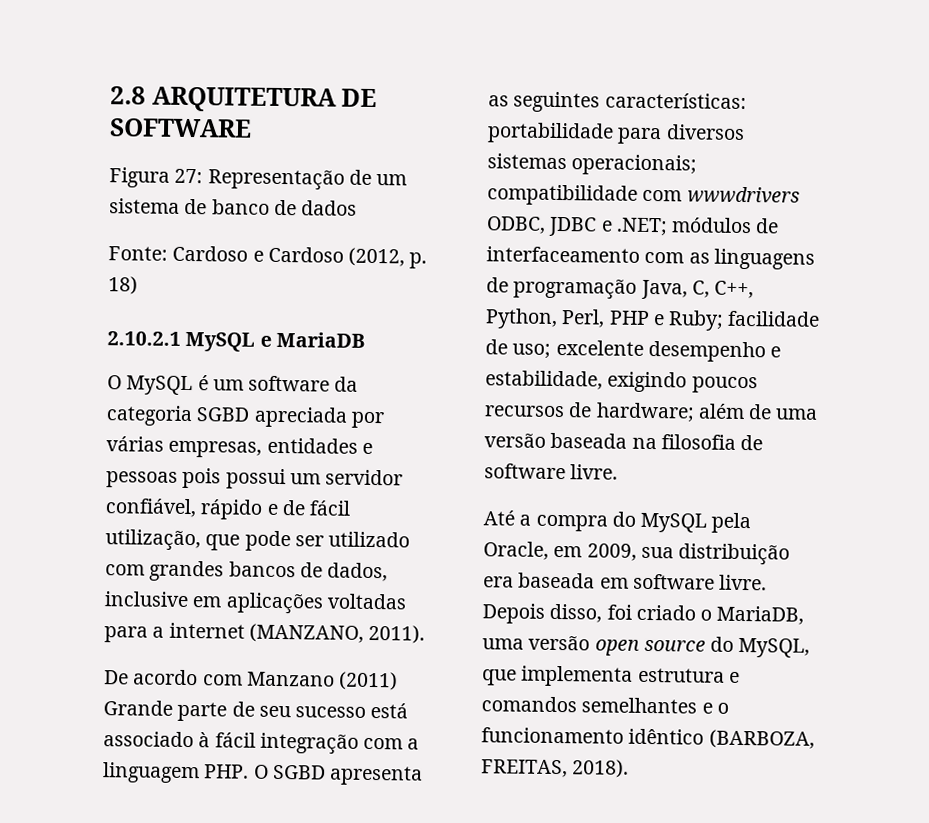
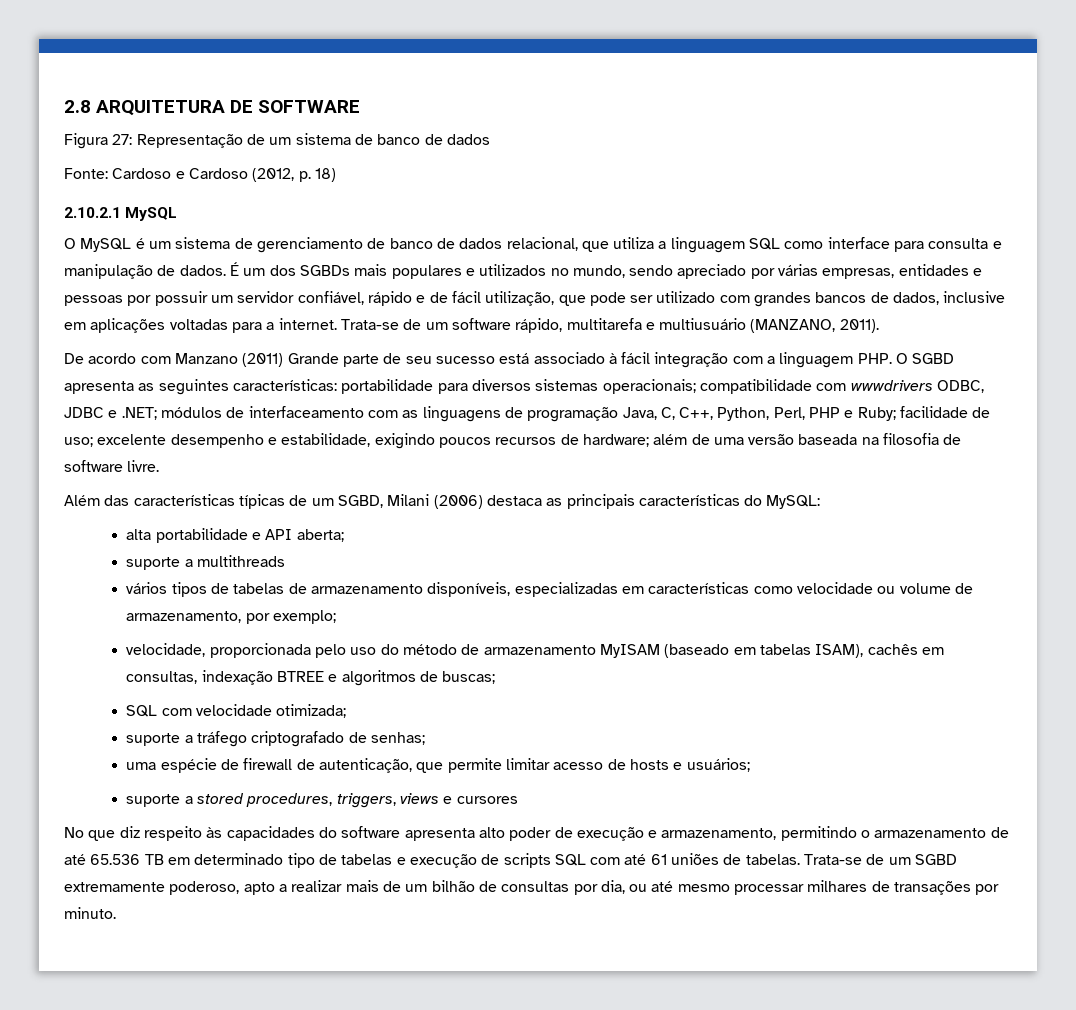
- 2.10.2.1 MySQL e MariaDB
+ 2.10.2.1 MySQL
- O MySQL é um software da categoria SGBD apreciada por várias empresas, entidades e pessoas pois possui um servidor confiável, rápido e de fácil utilização, que pode ser utilizado com grandes bancos de dados, inclusive em aplicações voltadas para a internet (MANZANO, 2011).
+ O MySQL é um sistema de gerenciamento de banco de dados relacional, que utiliza a linguagem SQL como interface para consulta e manipulação de dados. É um dos SGBDs mais populares e utilizados no mundo, sendo apreciado por várias empresas, entidades e pessoas por possuir um servidor confiável, rápido e de fácil utilização, que pode ser utilizado com grandes bancos de dados, inclusive em aplicações voltadas para a internet. Trata-se de um software rápido, multitarefa e multiusuário (MANZANO, 2011).
- Até a compra do MySQL pela Oracle, em 2009, sua distribuição era baseada em software livre. Depois disso, foi criado o MariaDB, uma versão open source do MySQL, que implementa estrutura e comandos semelhantes e o funcionamento idêntico (BARBOZA, FREITAS, 2018).
+ Além das características típicas de um SGBD, Milani (2006) destaca as principais características do MySQL:
+ alta portabilidade e API aberta;
+ suporte a multithreads
+ vários tipos de tabelas de armazenamento disponíveis, especializadas em características como velocidade ou volume de armazenamento, por exemplo;
+ velocidade, proporcionada pelo uso do método de armazenamento MyISAM (baseado em tabelas ISAM), cachês em consultas, indexação BTREE e algoritmos de buscas;
+ SQL com velocidade otimizada;
+ suporte a tráfego criptografado de senhas;
+ uma espécie de firewall de autenticação, que permite limitar acesso de hosts e usuários;
+ suporte a stored procedures, triggers, views e cursores
+ No que diz respeito às capacidades do software apresenta alto poder de execução e armazenamento, permitindo o armazenamento de até 65.536 TB em determinado tipo de tabelas e execução de scripts SQL com até 61 uniões de tabelas. Trata-se de um SGBD extremamente poderoso, apto a realizar mais de um bilhão de consultas por dia, ou até mesmo processar milhares de transações por minuto.

